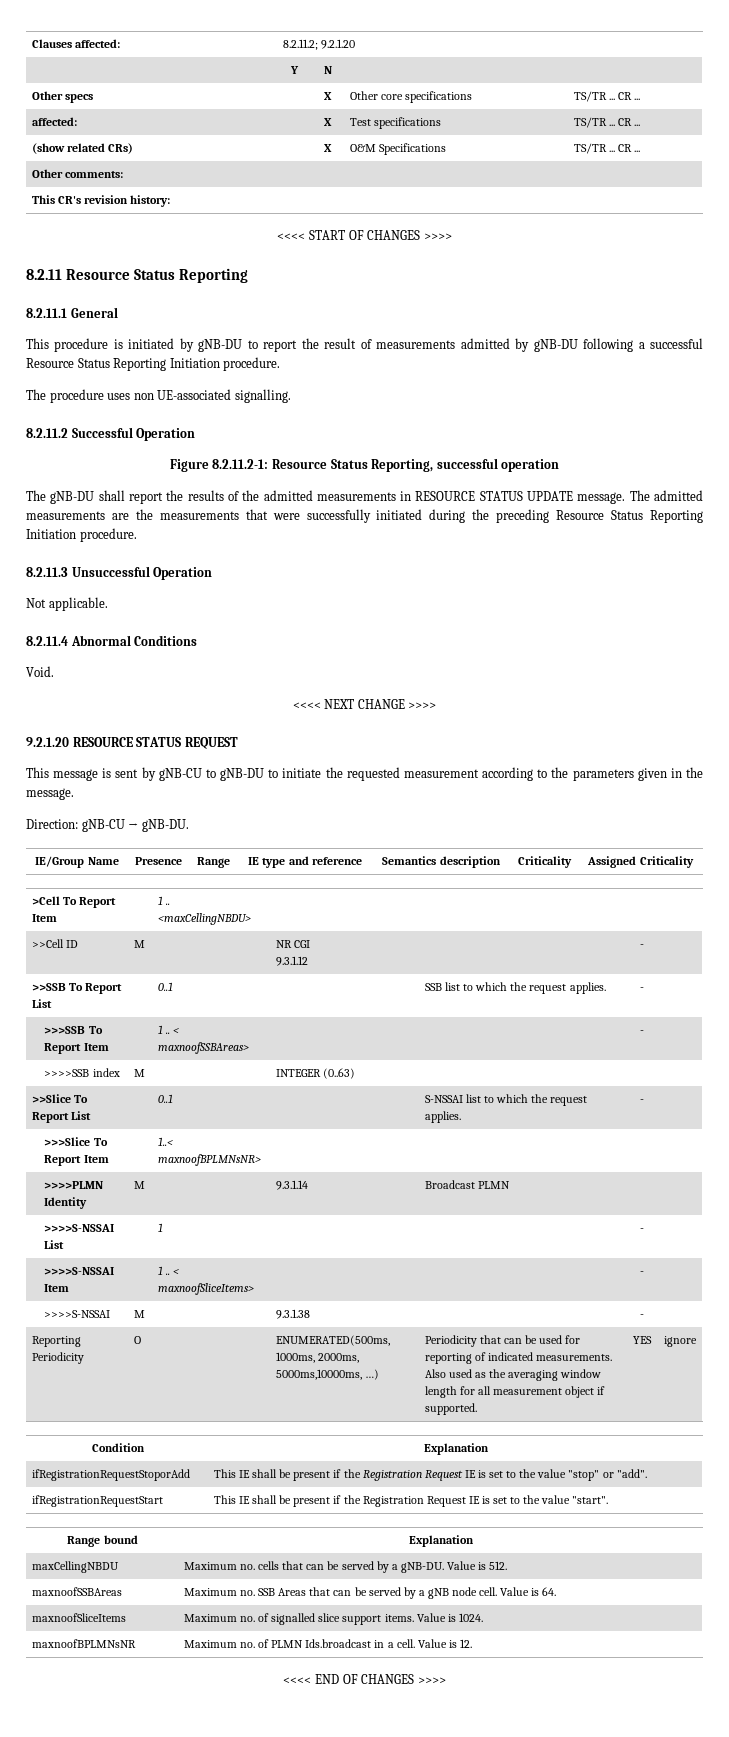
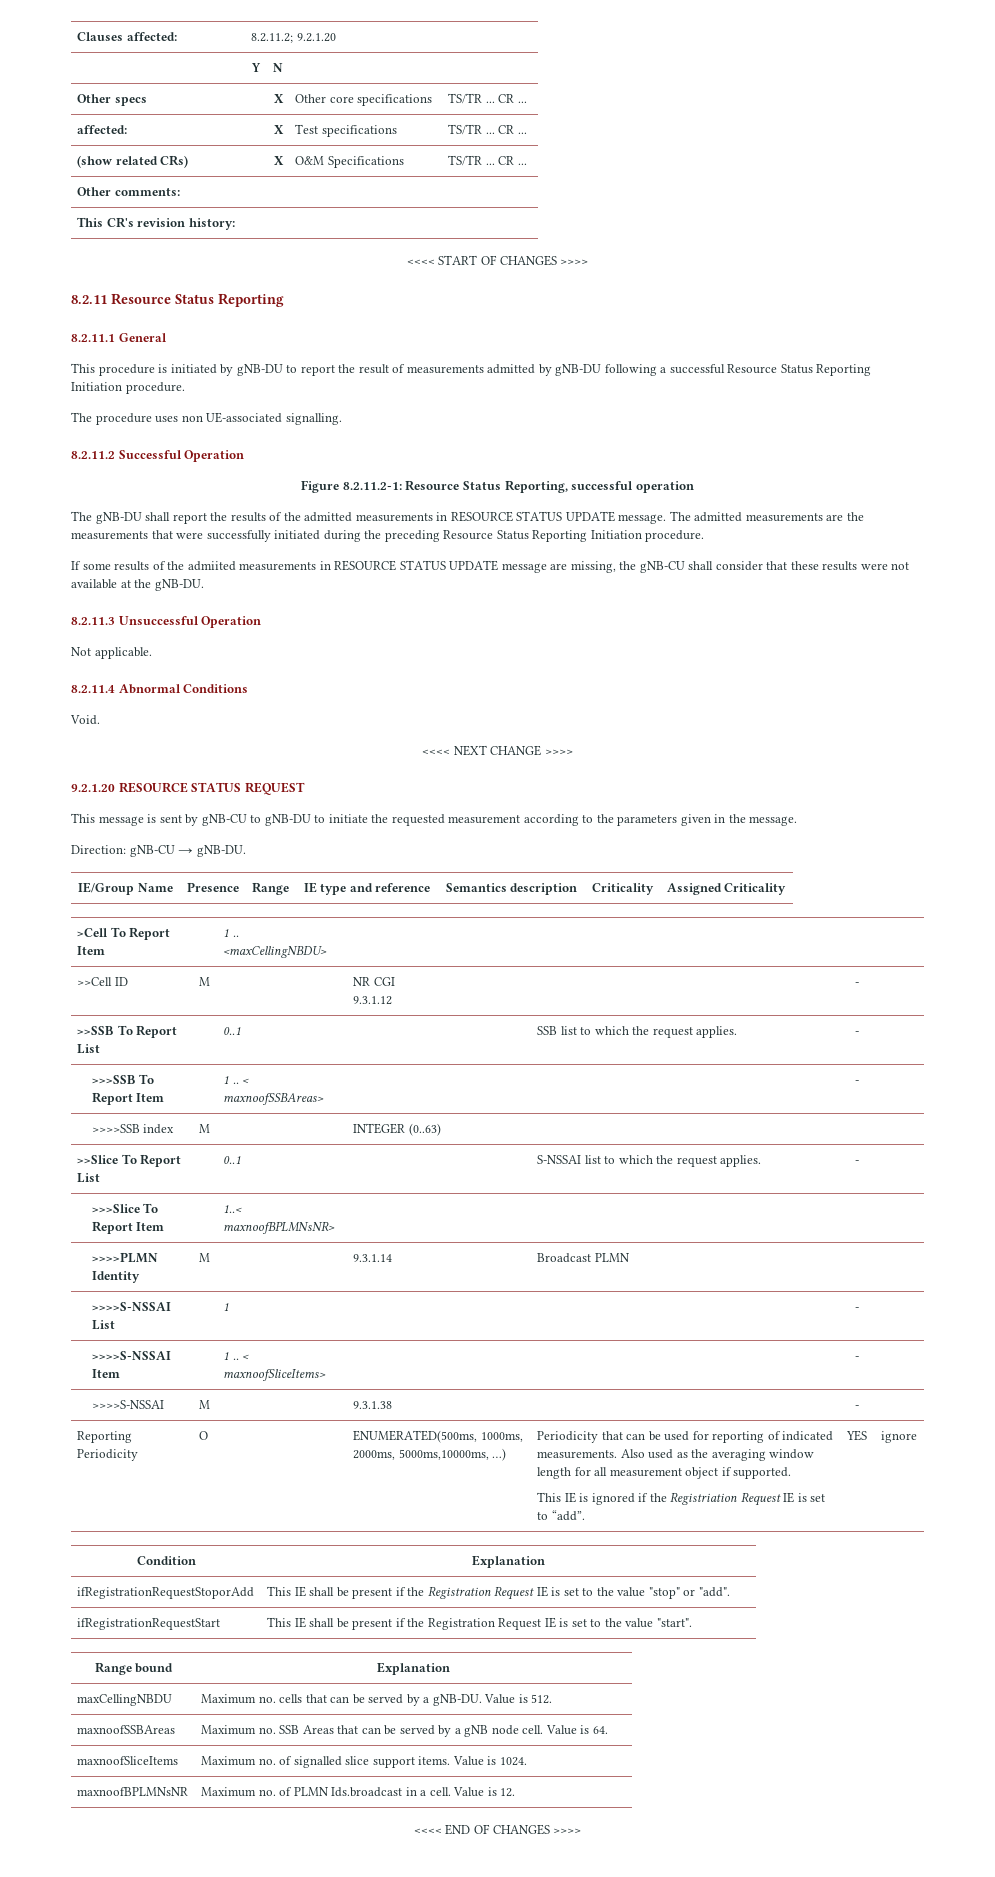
+ If some results of the admiited measurements in RESOURCE STATUS UPDATE message are missing, the gNB-CU shall consider that these results were not available at the gNB-DU.
+ This IE is ignored if the Registriation Request IE is set to “add”.

